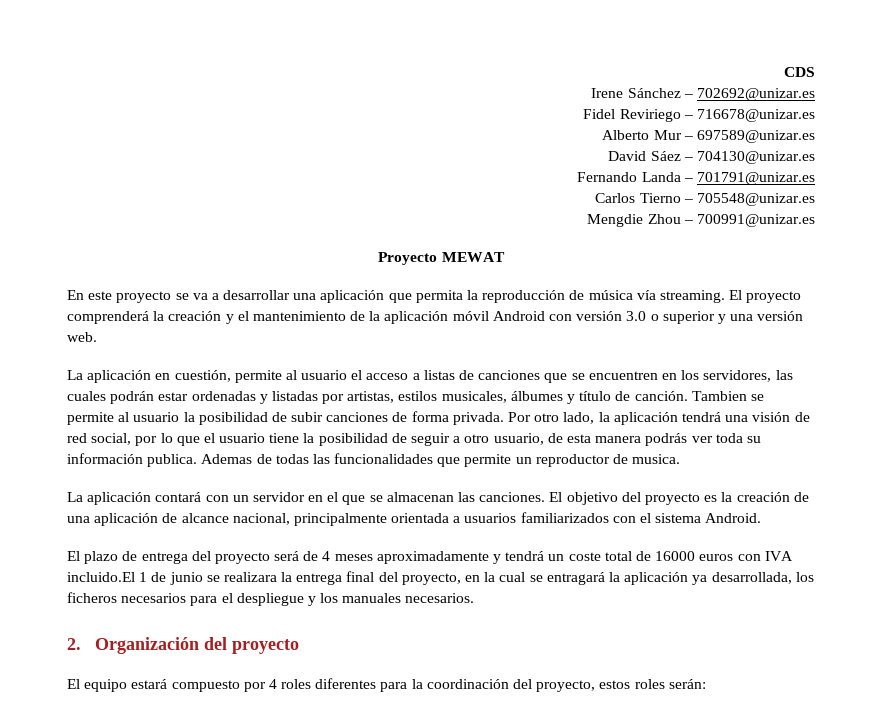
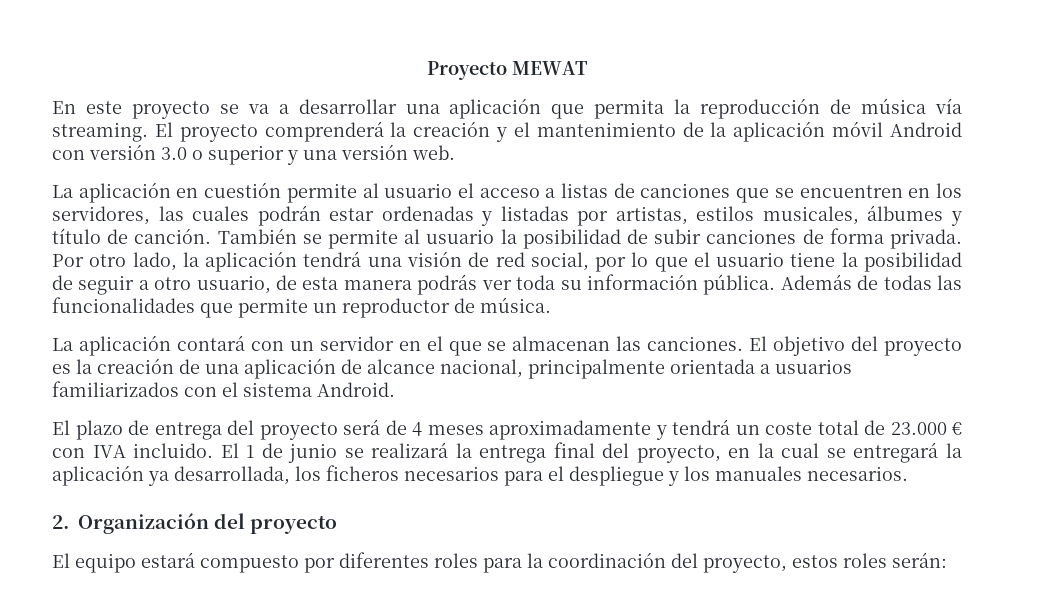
- CDS
- Irene Sánchez – 702692@unizar.es
- Fidel Reviriego – 716678@unizar.es
- Alberto Mur – 697589@unizar.es
- David Sáez – 704130@unizar.es
- Fernando Landa – 701791@unizar.es
- Carlos Tierno – 705548@unizar.es
- Mengdie Zhou – 700991@unizar.es
- La aplicación en cuestión, permite al usuario el acceso a listas de canciones que se encuentren en los servidores, las cuales podrán estar ordenadas y listadas por artistas, estilos musicales, álbumes y título de canción.
+ La aplicación en cuestión permite al usuario el acceso a listas de canciones que se encuentren en los servidores, las cuales podrán estar ordenadas y listadas por artistas, estilos musicales, álbumes y título de canción.
- Tambien se permite al usuario la posibilidad de subir canciones de forma privada.
+ También se permite al usuario la posibilidad de subir canciones de forma privada.
- Por otro lado, la aplicación tendrá una visión de red social, por lo que el usuario tiene la posibilidad de seguir a otro usuario, de esta manera podrás ver toda su información publica. Ademas de todas las funcionalidades que permite un reproductor de musica.
+ Por otro lado, la aplicación tendrá una visión de red social, por lo que el usuario tiene la posibilidad de seguir a otro usuario, de esta manera podrás ver toda su información pública. Además de todas las funcionalidades que permite un reproductor de música.
- El plazo de entrega del proyecto será de 4 meses aproximadamente y tendrá un coste total de 16000 euros con IVA incluido.El 1 de junio se realizara la entrega final del proyecto, en la cual se entragará la aplicación ya desarrollada, los ficheros necesarios para el despliegue y los manuales necesarios.
+ El plazo de entrega del proyecto será de 4 meses aproximadamente y tendrá un coste total de 23.000 € con IVA incluido. El 1 de junio se realizará la entrega final del proyecto, en la cual se entregará la aplicación ya desarrollada, los ficheros necesarios para el despliegue y los manuales necesarios.
- El equipo estará compuesto por 4 roles diferentes para la coordinación del proyecto, estos roles serán:
+ El equipo estará compuesto por diferentes roles para la coordinación del proyecto, estos roles serán:

